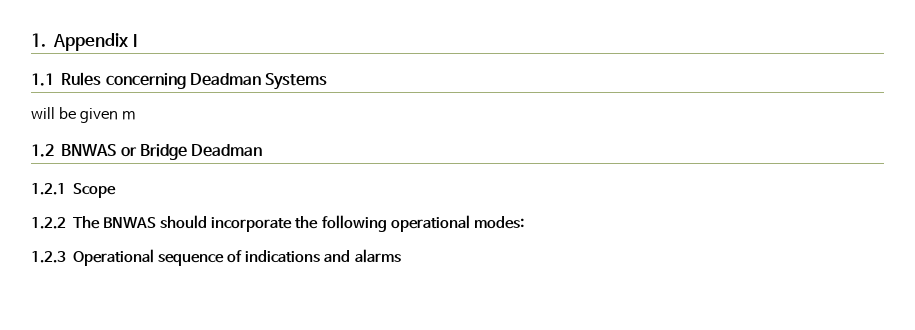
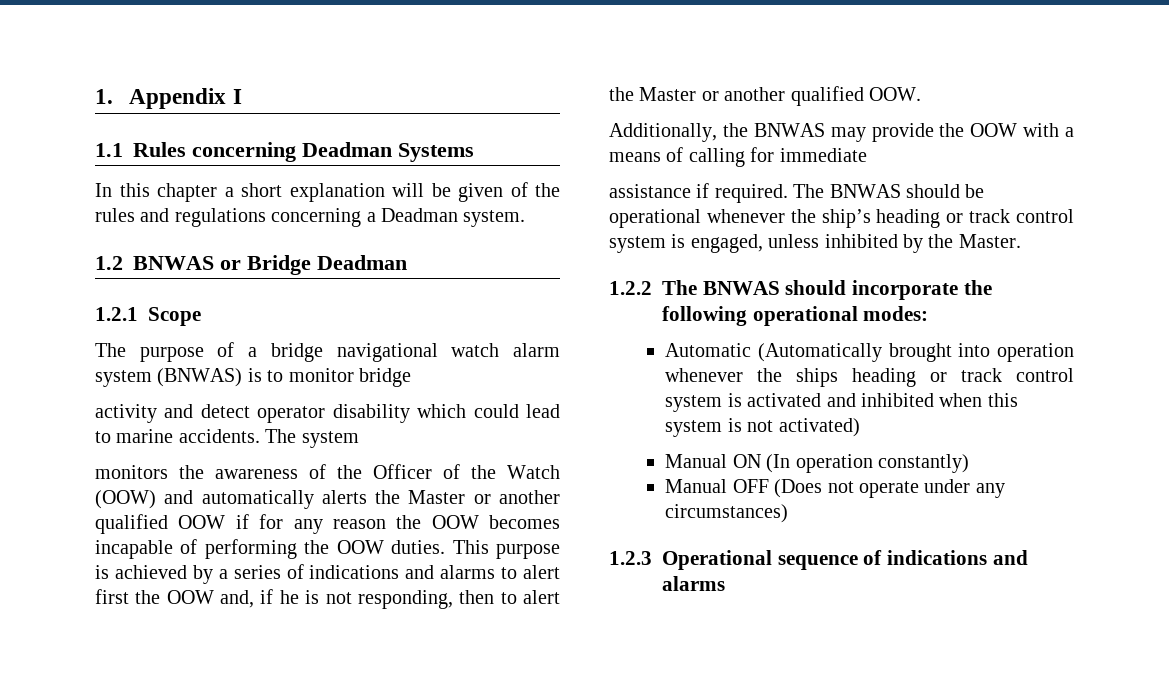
- will be given m
+ In this chapter a short explanation will be given of the rules and regulations concerning a Deadman system.
+ The purpose of a bridge navigational watch alarm system (BNWAS) is to monitor bridge
+ activity and detect operator disability which could lead to marine accidents. The system
+ monitors the awareness of the Officer of the Watch (OOW) and automatically alerts the Master or another qualified OOW if for any reason the OOW becomes incapable of performing the OOW duties. This purpose is achieved by a series of indications and alarms to alert first the OOW and, if he is not responding, then to alert the Master or another qualified OOW.
+ Additionally, the BNWAS may provide the OOW with a means of calling for immediate
+ assistance if required. The BNWAS should be operational whenever the ship’s heading or track control system is engaged, unless inhibited by the Master.
+ Automatic (Automatically brought into operation whenever the ships heading or track control system is activated and inhibited when this system is not activated)
+ Manual ON (In operation constantly)
+ Manual OFF (Does not operate under any circumstances)

